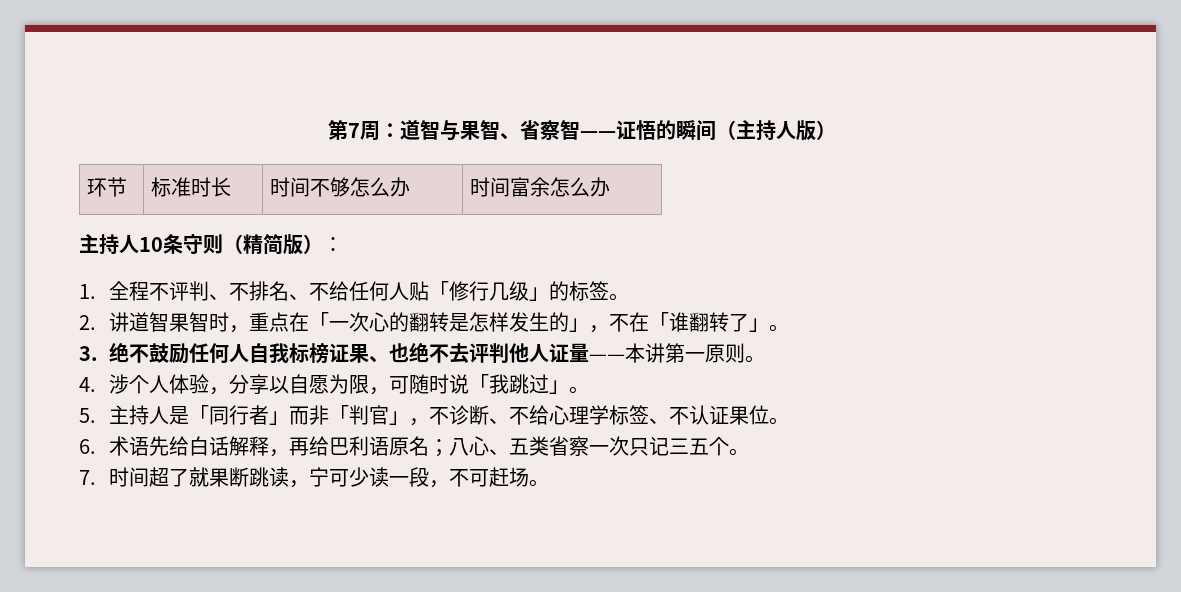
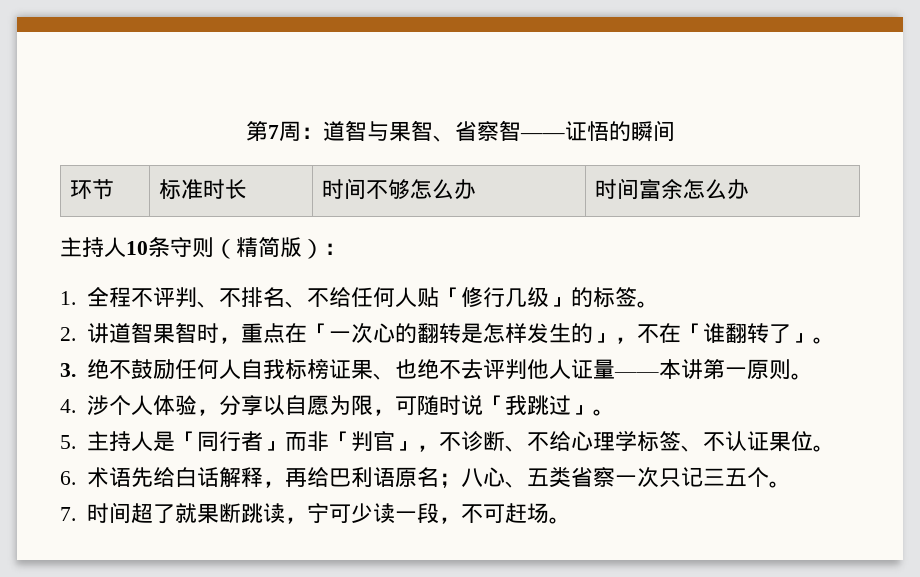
- 第7周：道智与果智、省察智——证悟的瞬间（主持人版）
+ 第7周：道智与果智、省察智——证悟的瞬间

